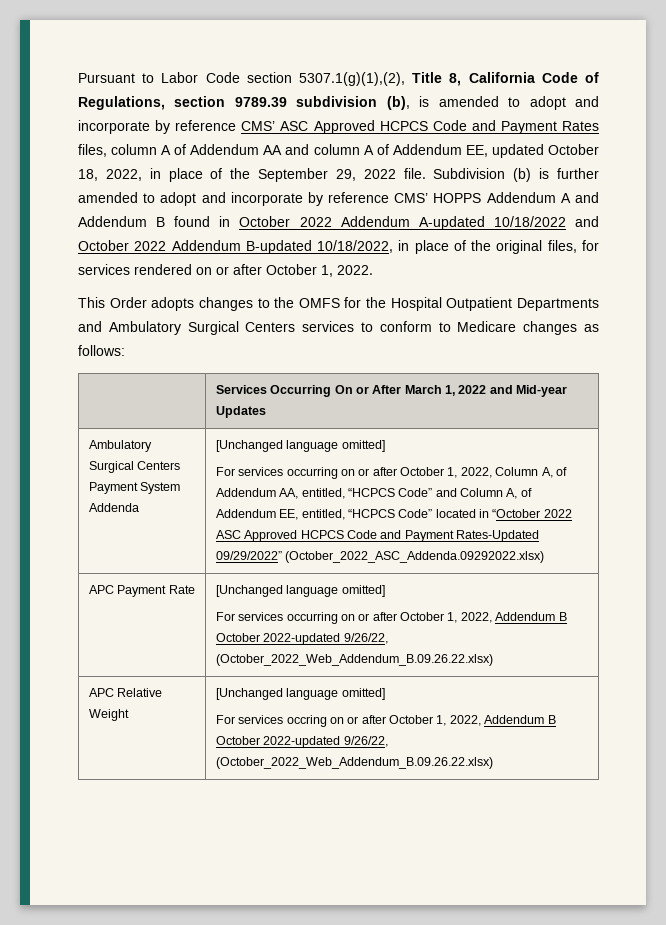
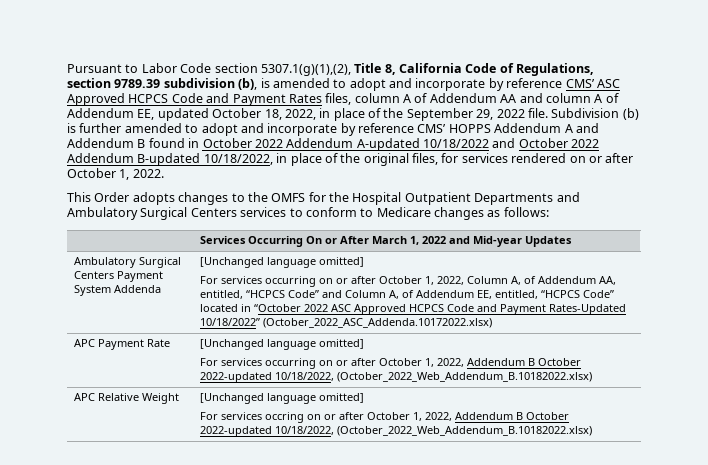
- For services occurring on or after October 1, 2022, Column A, of Addendum AA, entitled, “HCPCS Code” and Column A, of Addendum EE, entitled, “HCPCS Code” located in “October 2022 ASC Approved HCPCS Code and Payment Rates-Updated 09/29/2022” (October_2022_ASC_Addenda.09292022.xlsx)
+ For services occurring on or after October 1, 2022, Column A, of Addendum AA, entitled, “HCPCS Code” and Column A, of Addendum EE, entitled, “HCPCS Code” located in “October 2022 ASC Approved HCPCS Code and Payment Rates-Updated 10/18/2022” (October_2022_ASC_Addenda.10172022.xlsx)
  APC Payment Rate | [Unchanged language omitted]
- For services occurring on or after October 1, 2022, Addendum B October 2022-updated 9/26/22, (October_2022_Web_Addendum_B.09.26.22.xlsx)
+ For services occurring on or after October 1, 2022, Addendum B October 2022-updated 10/18/2022, (October_2022_Web_Addendum_B.10182022.xlsx)
  APC Relative Weight | [Unchanged language omitted]
- For services occring on or after October 1, 2022, Addendum B October 2022-updated 9/26/22, (October_2022_Web_Addendum_B.09.26.22.xlsx)
+ For services occring on or after October 1, 2022, Addendum B October 2022-updated 10/18/2022, (October_2022_Web_Addendum_B.10182022.xlsx)

